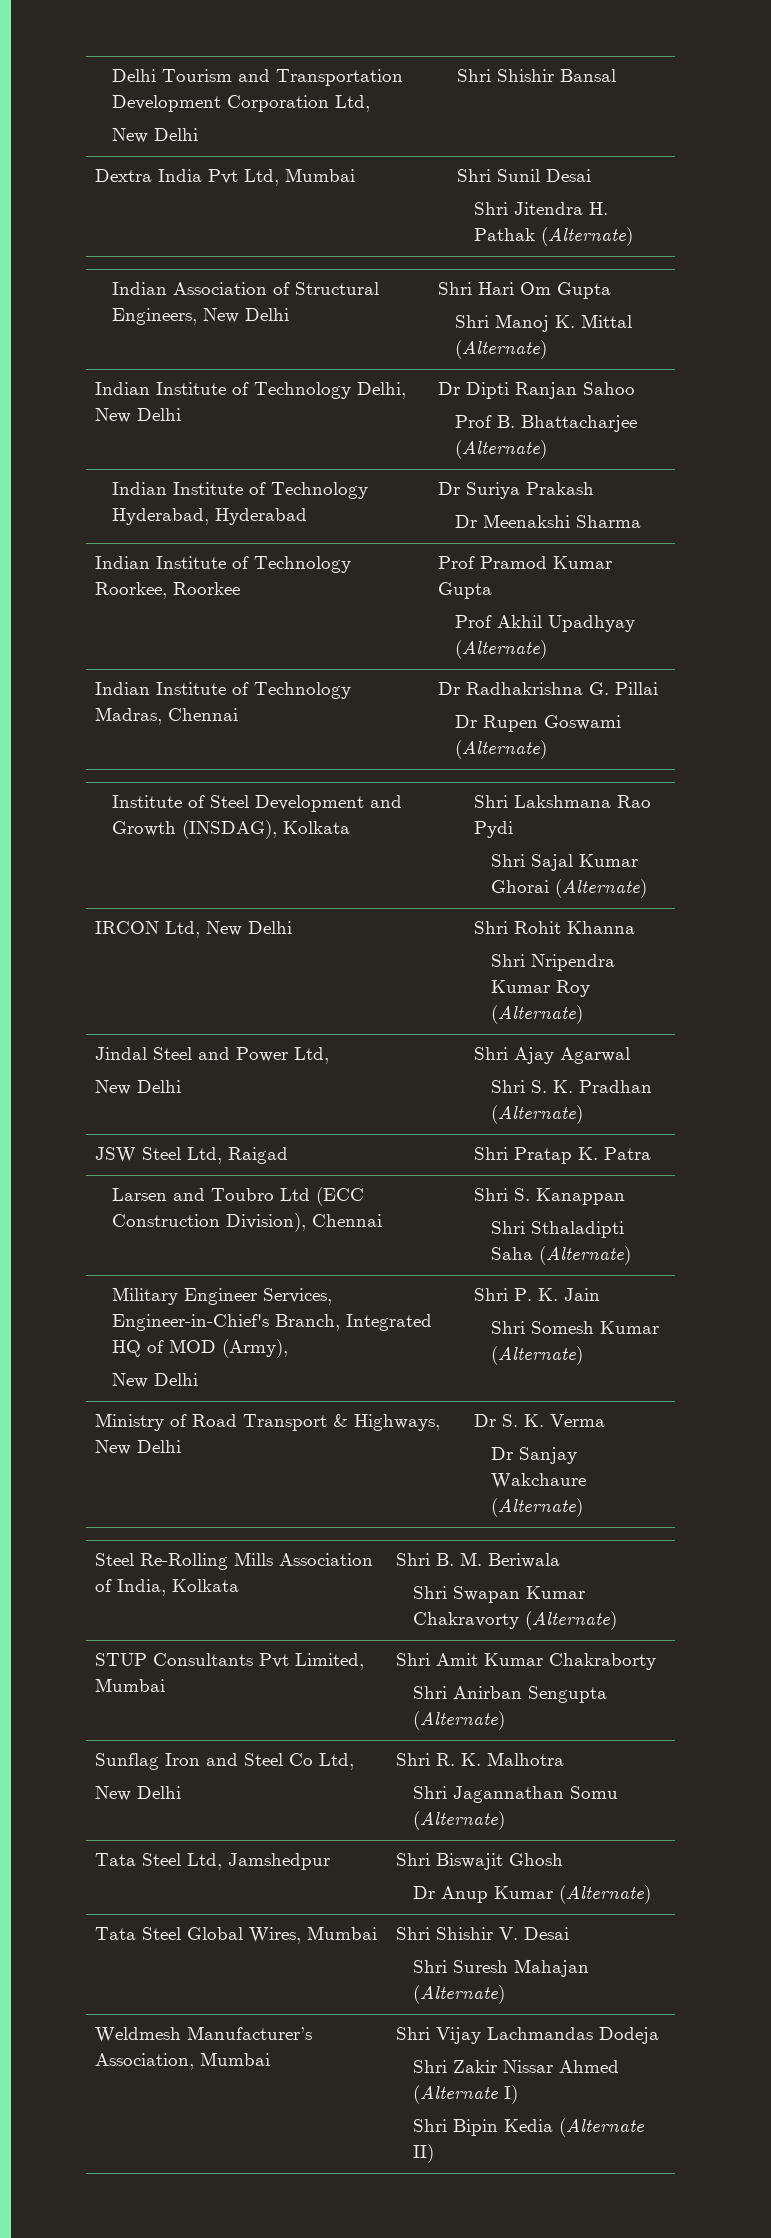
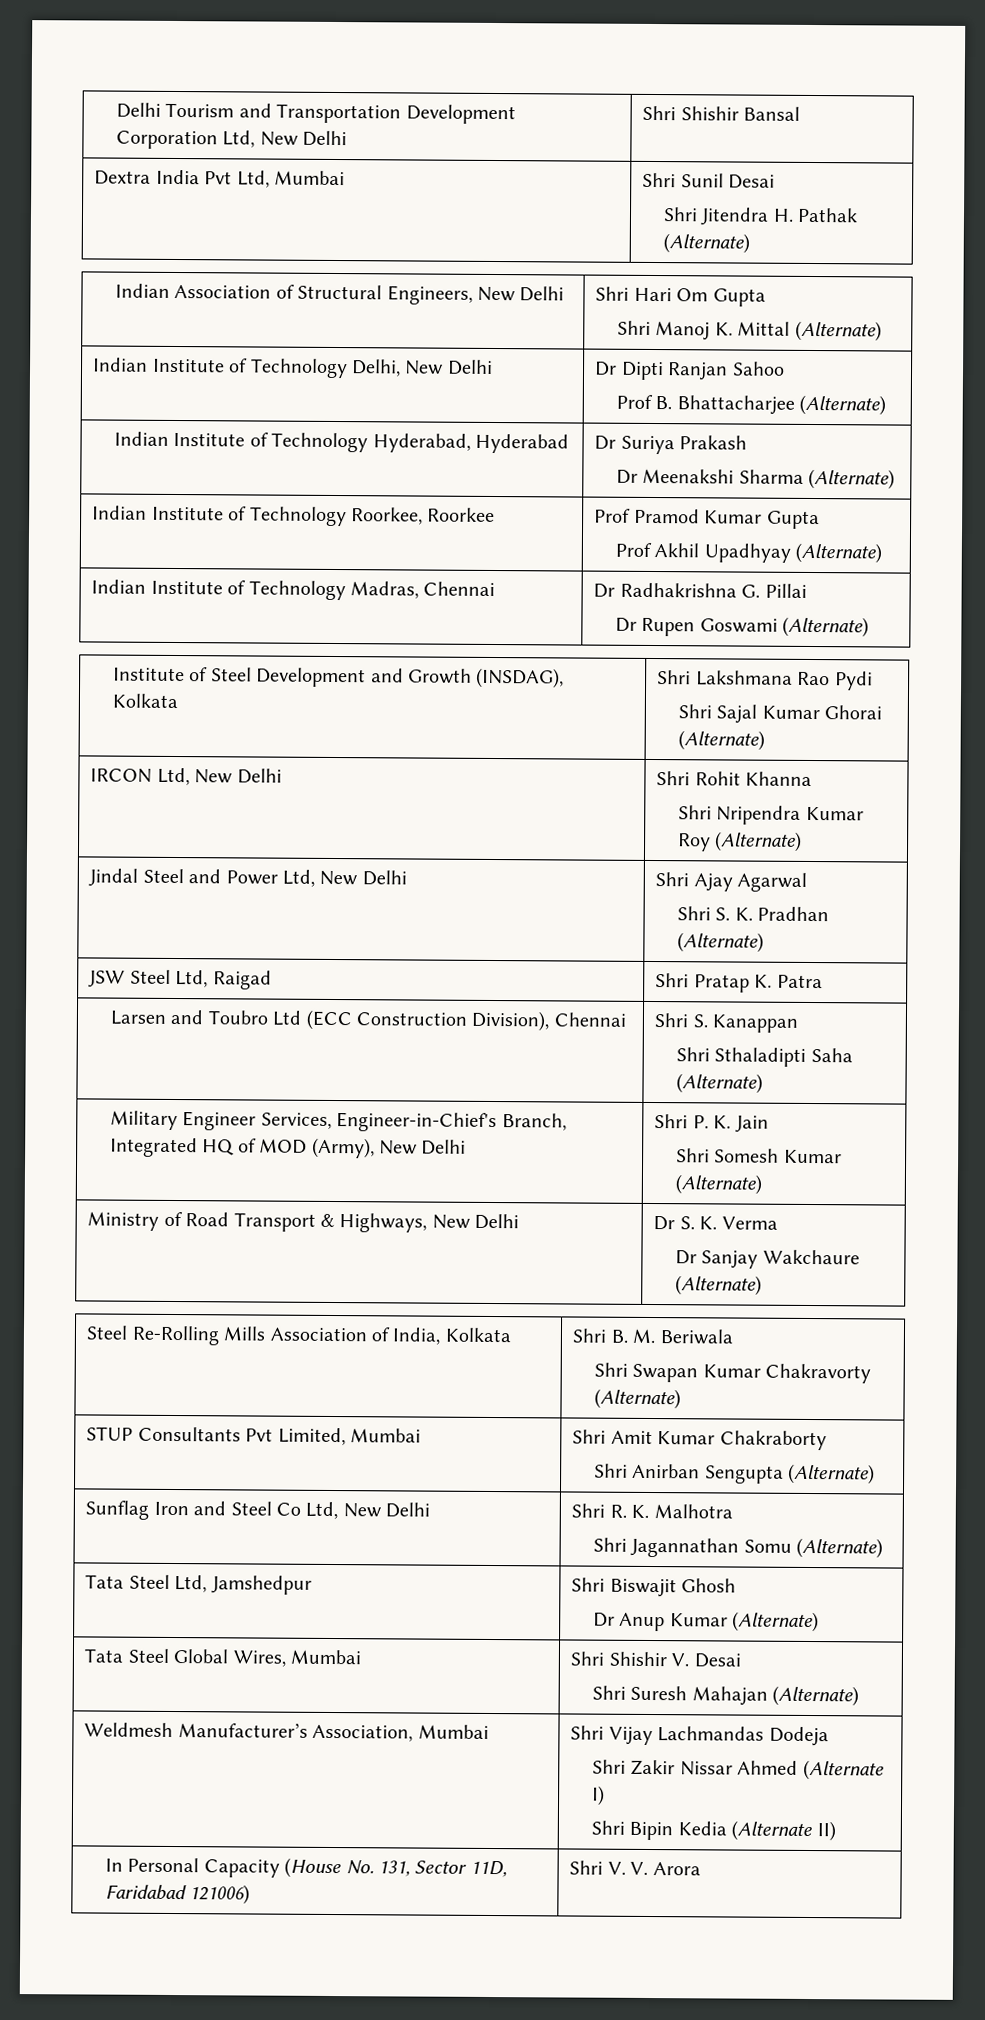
- Delhi Tourism and Transportation Development Corporation Ltd,
- New Delhi | Shri Shishir Bansal
+ Delhi Tourism and Transportation Development Corporation Ltd, New Delhi | Shri Shishir Bansal
  Indian Institute of Technology Hyderabad, Hyderabad | Dr Suriya Prakash
- Dr Meenakshi Sharma
+ Dr Meenakshi Sharma (Alternate)
- Jindal Steel and Power Ltd,
- New Delhi | Shri Ajay Agarwal
+ Jindal Steel and Power Ltd, New Delhi | Shri Ajay Agarwal
- Military Engineer Services, Engineer-in-Chief's Branch, Integrated HQ of MOD (Army),
- New Delhi | Shri P. K. Jain
+ Military Engineer Services, Engineer-in-Chief's Branch, Integrated HQ of MOD (Army), New Delhi | Shri P. K. Jain
- Sunflag Iron and Steel Co Ltd,
- New Delhi | Shri R. K. Malhotra
+ Sunflag Iron and Steel Co Ltd, New Delhi | Shri R. K. Malhotra
+ In Personal Capacity (House No. 131, Sector 11D, Faridabad 121006) | Shri V. V. Arora

